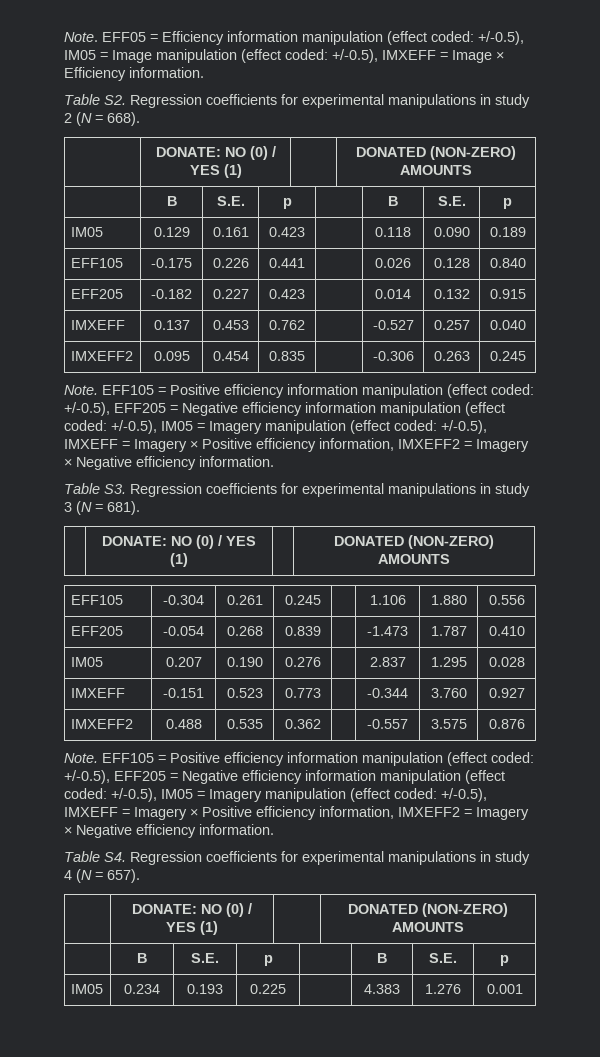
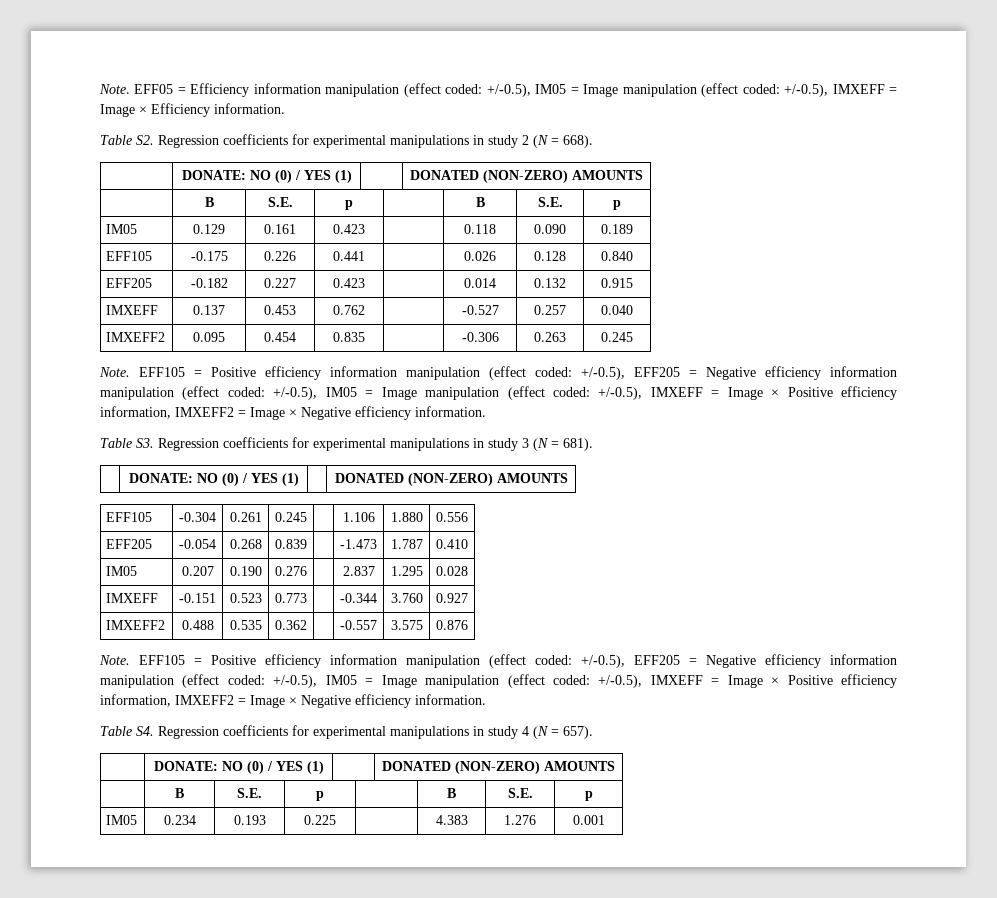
  IMXEFF2 | 0.095 | 0.454 | 0.835 | | -0.306 | 0.263 | 0.245
- Note. EFF105 = Positive efficiency information manipulation (effect coded: +/-0.5), EFF205 = Negative efficiency information manipulation (effect coded: +/-0.5), IM05 = Imagery manipulation (effect coded: +/-0.5), IMXEFF = Imagery × Positive efficiency information, IMXEFF2 = Imagery × Negative efficiency information.
+ Note. EFF105 = Positive efficiency information manipulation (effect coded: +/-0.5), EFF205 = Negative efficiency information manipulation (effect coded: +/-0.5), IM05 = Image manipulation (effect coded: +/-0.5), IMXEFF = Image × Positive efficiency information, IMXEFF2 = Image × Negative efficiency information.
  IMXEFF2 | 0.488 | 0.535 | 0.362 | | -0.557 | 3.575 | 0.876
- Note. EFF105 = Positive efficiency information manipulation (effect coded: +/-0.5), EFF205 = Negative efficiency information manipulation (effect coded: +/-0.5), IM05 = Imagery manipulation (effect coded: +/-0.5), IMXEFF = Imagery × Positive efficiency information, IMXEFF2 = Imagery × Negative efficiency information.
+ Note. EFF105 = Positive efficiency information manipulation (effect coded: +/-0.5), EFF205 = Negative efficiency information manipulation (effect coded: +/-0.5), IM05 = Image manipulation (effect coded: +/-0.5), IMXEFF = Image × Positive efficiency information, IMXEFF2 = Image × Negative efficiency information.

